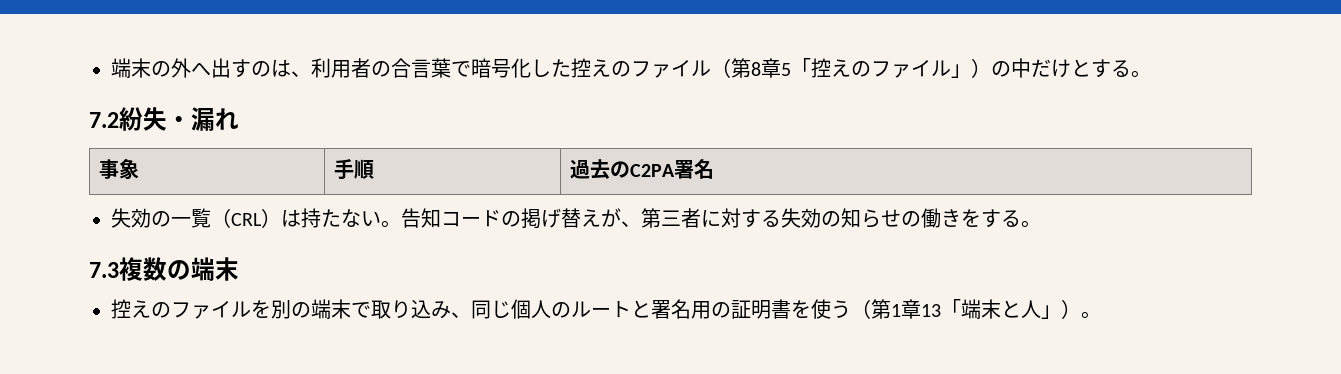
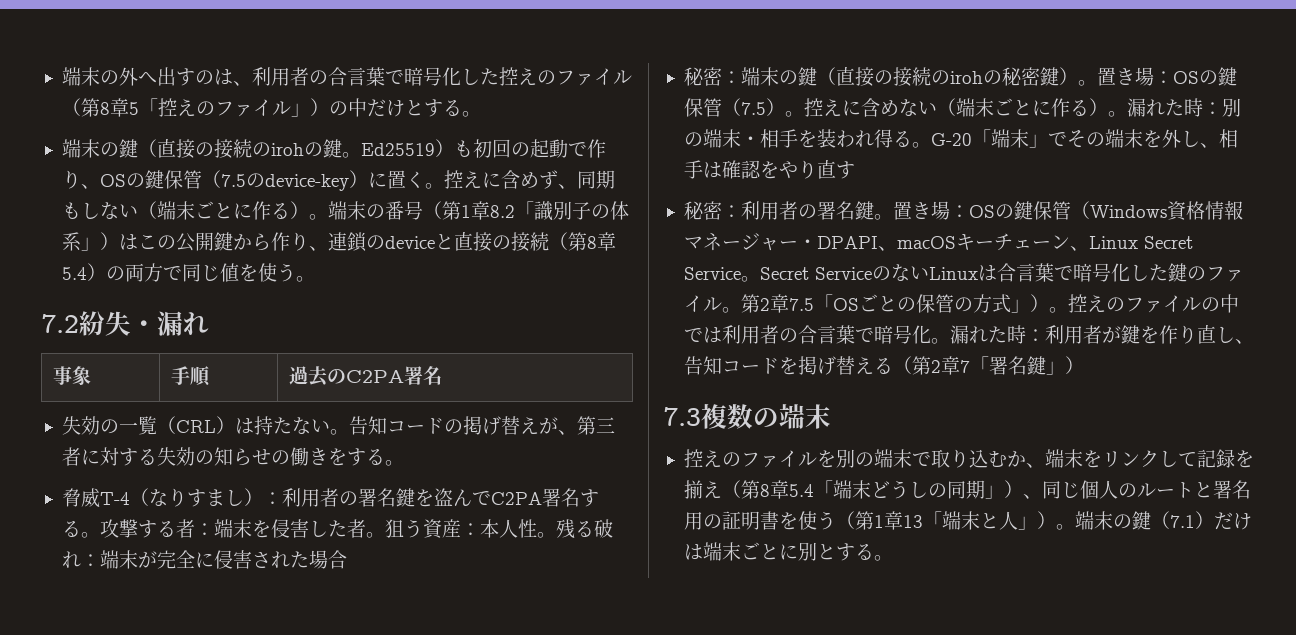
+ 端末の鍵（直接の接続のirohの鍵。Ed25519）も初回の起動で作り、OSの鍵保管（7.5のdevice-key）に置く。控えに含めず、同期もしない（端末ごとに作る）。端末の番号（第1章8.2「識別子の体系」）はこの公開鍵から作り、連鎖のdeviceと直接の接続（第8章5.4）の両方で同じ値を使う。
+ 脅威T-4（なりすまし）：利用者の署名鍵を盗んでC2PA署名する。攻撃する者：端末を侵害した者。狙う資産：本人性。残る破れ：端末が完全に侵害された場合
+ 秘密：端末の鍵（直接の接続のirohの秘密鍵）。置き場：OSの鍵保管（7.5）。控えに含めない（端末ごとに作る）。漏れた時：別の端末・相手を装われ得る。G-20「端末」でその端末を外し、相手は確認をやり直す
+ 秘密：利用者の署名鍵。置き場：OSの鍵保管（Windows資格情報マネージャー・DPAPI、macOSキーチェーン、Linux Secret Service。Secret ServiceのないLinuxは合言葉で暗号化した鍵のファイル。第2章7.5「OSごとの保管の方式」）。控えのファイルの中では利用者の合言葉で暗号化。漏れた時：利用者が鍵を作り直し、告知コードを掲げ替える（第2章7「署名鍵」）
- 控えのファイルを別の端末で取り込み、同じ個人のルートと署名用の証明書を使う（第1章13「端末と人」）。
+ 控えのファイルを別の端末で取り込むか、端末をリンクして記録を揃え（第8章5.4「端末どうしの同期」）、同じ個人のルートと署名用の証明書を使う（第1章13「端末と人」）。
+ 端末の鍵（7.1）だけは端末ごとに別とする。

